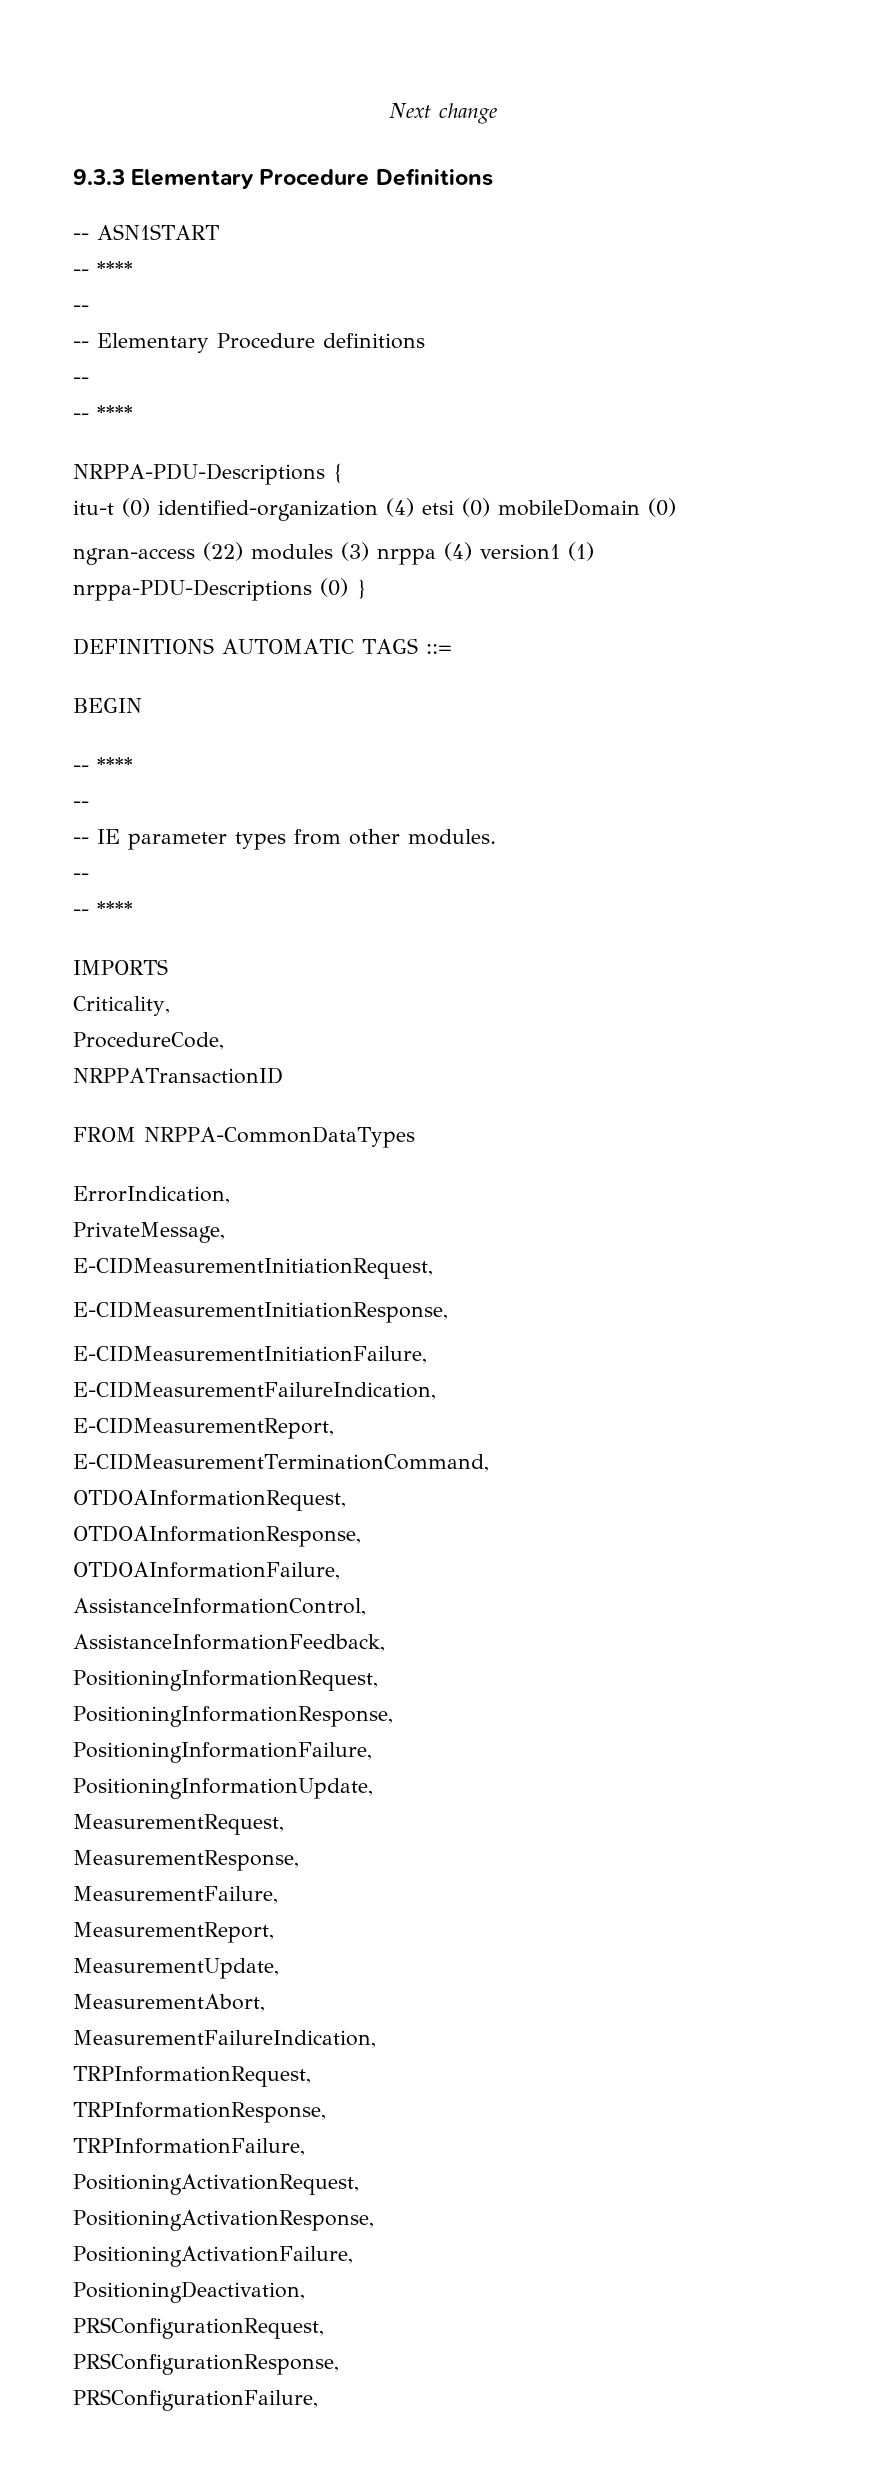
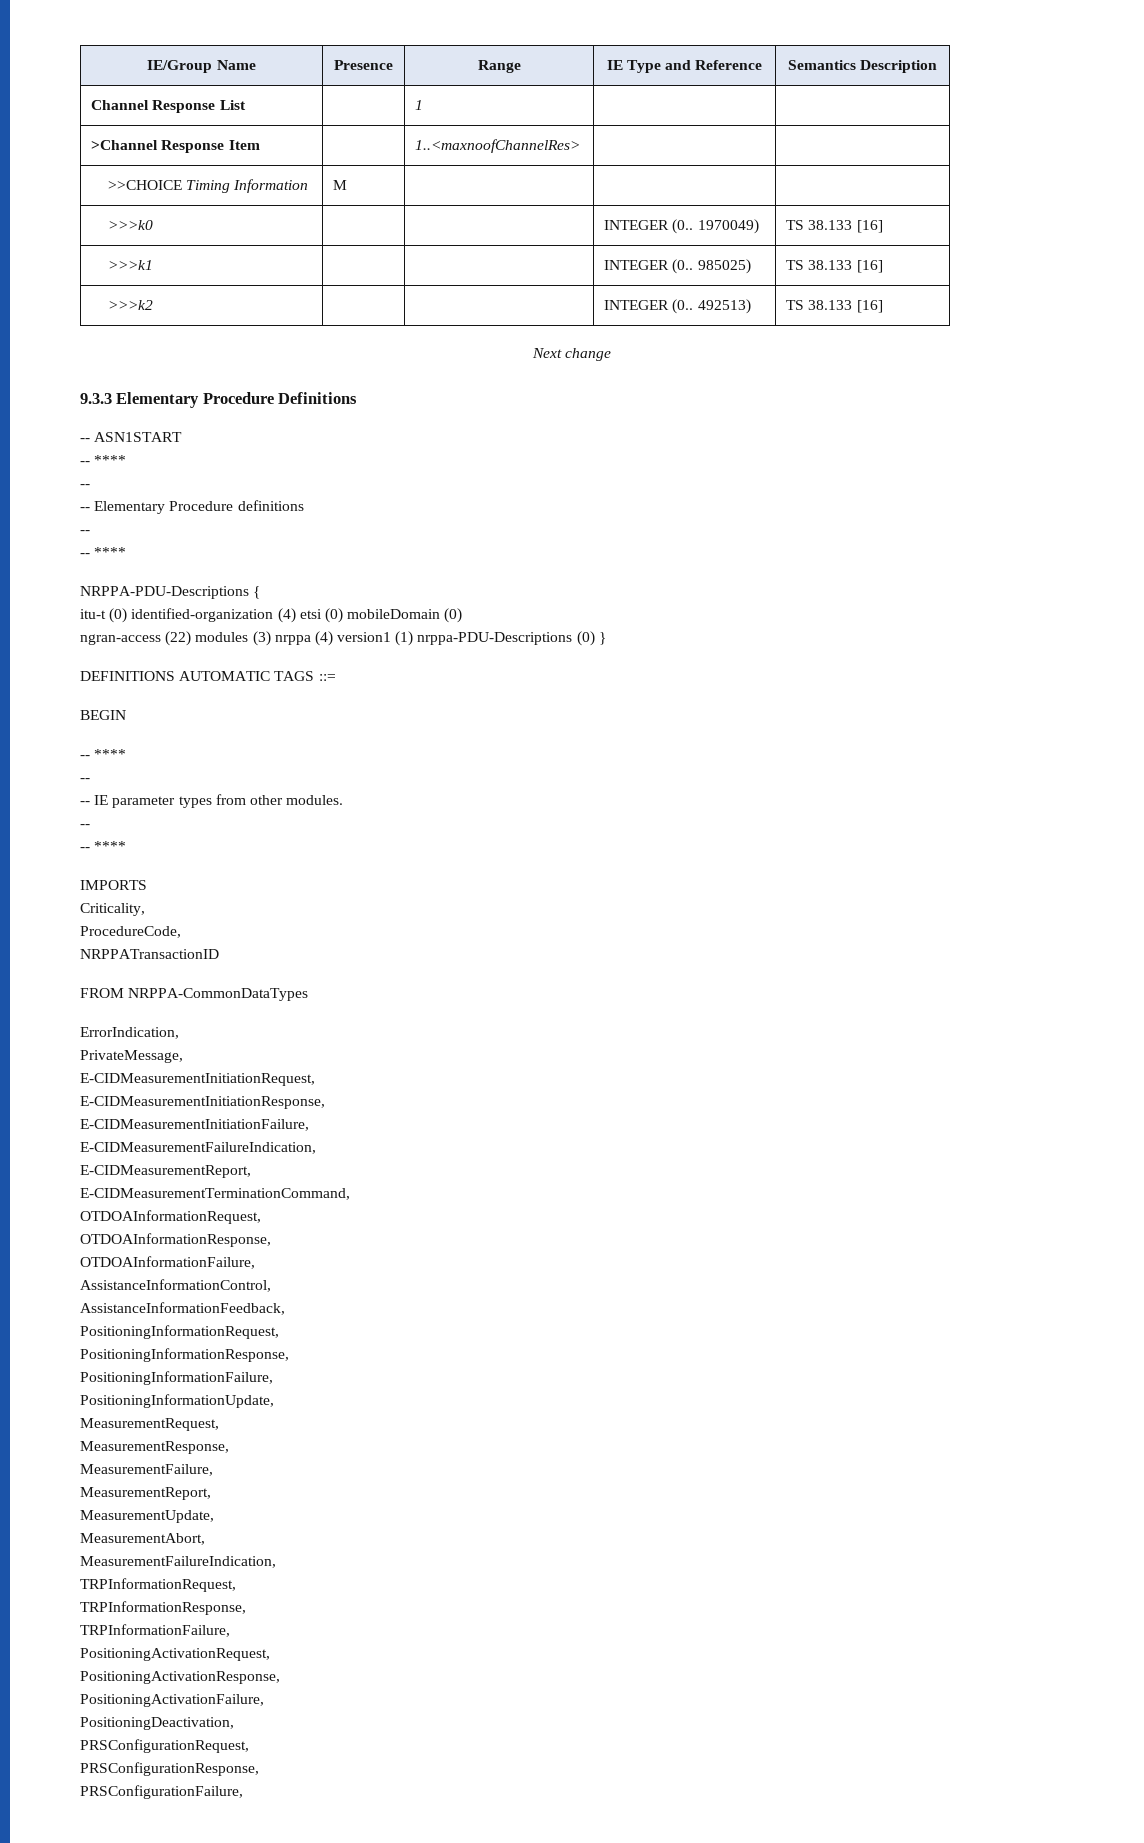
+ IE/Group Name | Presence | Range | IE Type and Reference | Semantics Description
+ Channel Response List | | 1 | |
+ >Channel Response Item | | 1..<maxnoofChannelRes> | |
+ >>CHOICE Timing Information | M | | |
+ >>>k0 | | | INTEGER (0.. 1970049) | TS 38.133 [16]
+ >>>k1 | | | INTEGER (0.. 985025) | TS 38.133 [16]
+ >>>k2 | | | INTEGER (0.. 492513) | TS 38.133 [16]

